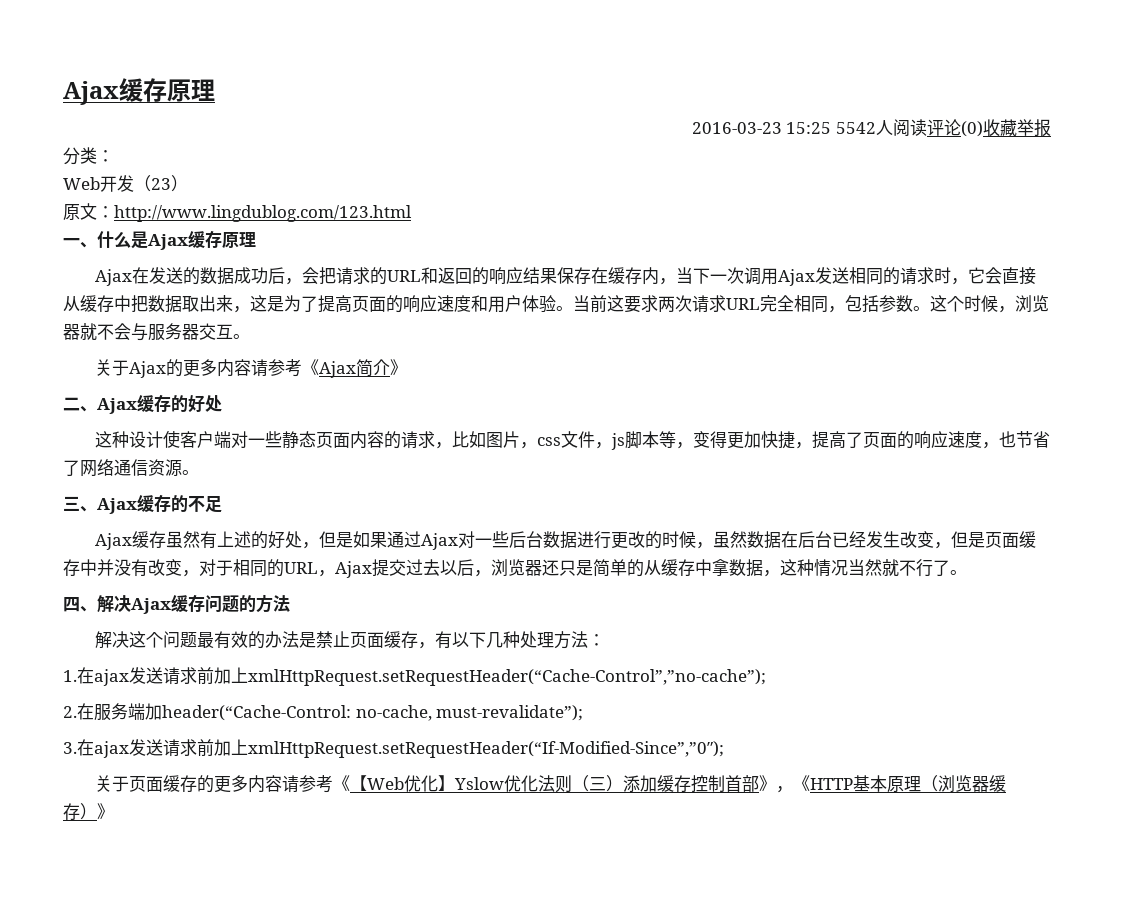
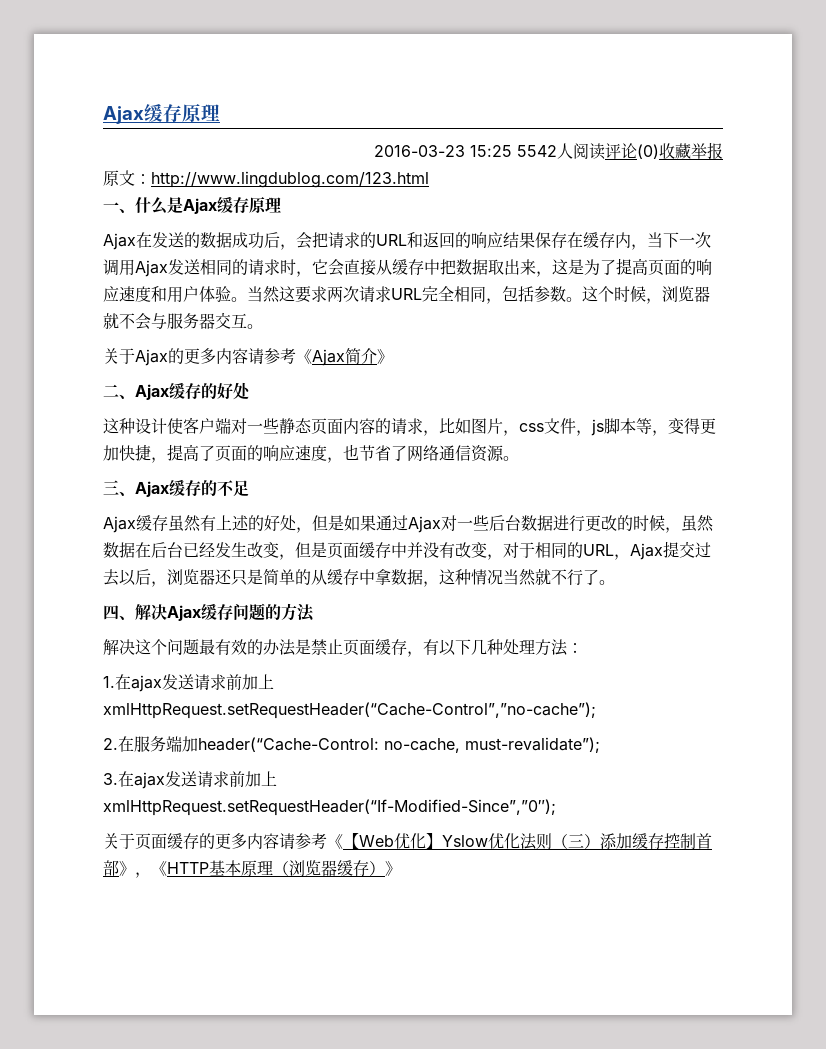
- 分类：
- Web开发（23）
- 当前这要求两次请求URL完全相同，包括参数。
+ 当然这要求两次请求URL完全相同，包括参数。

